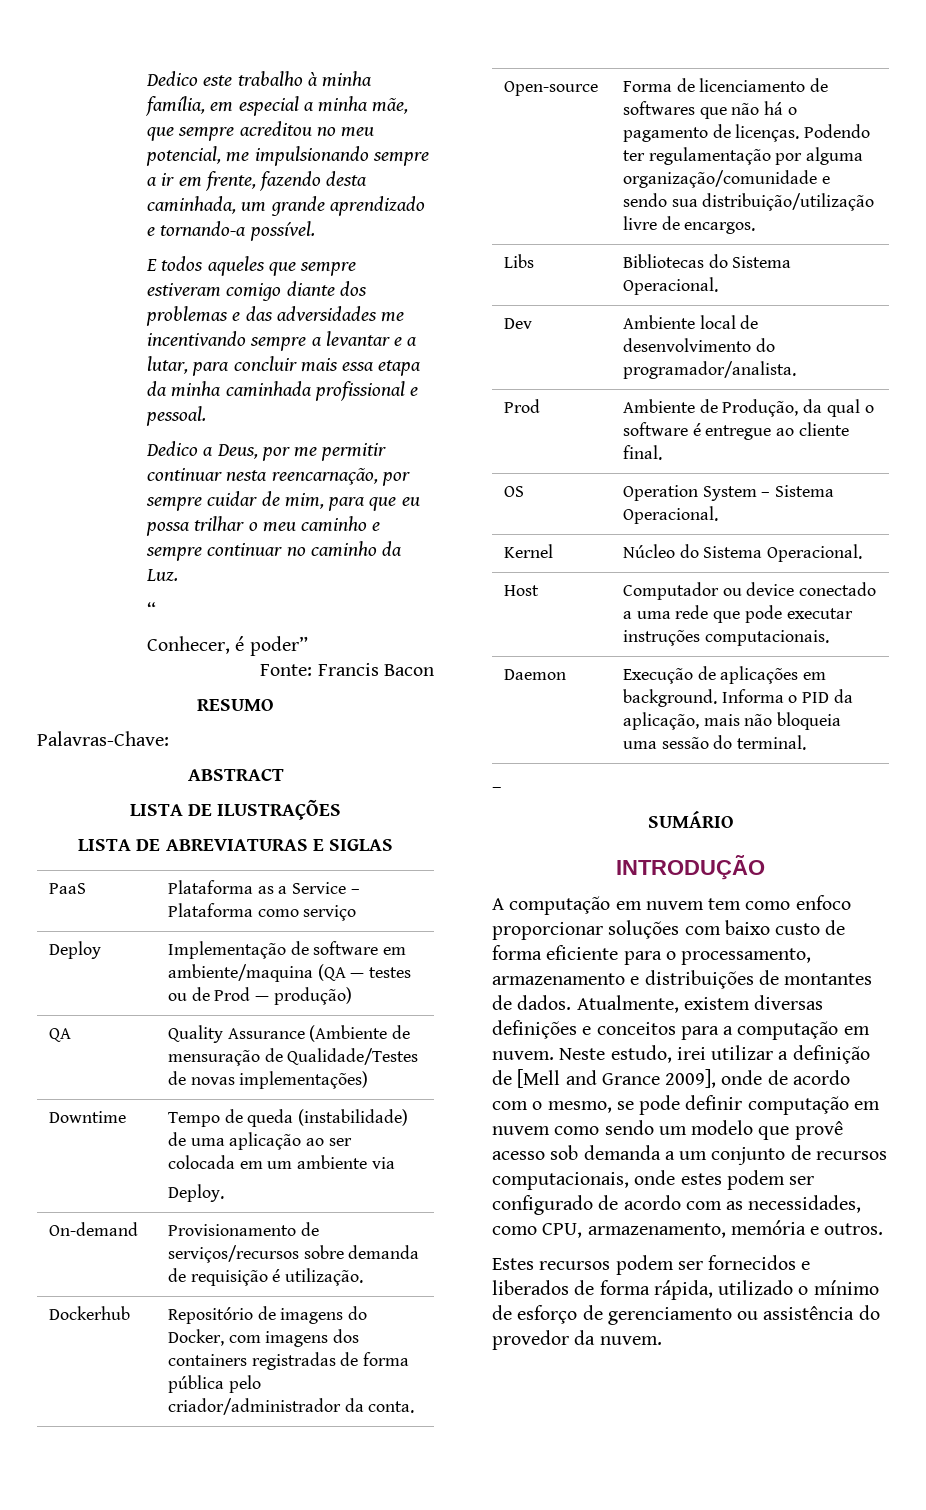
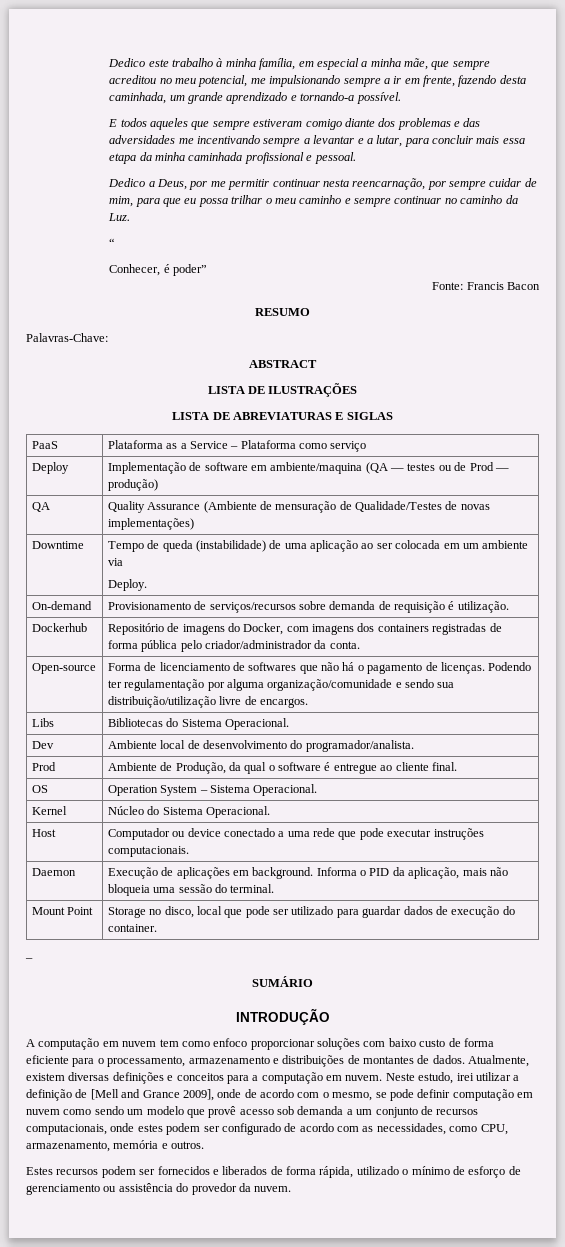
+ Mount Point | Storage no disco, local que pode ser utilizado para guardar dados de execução do container.

